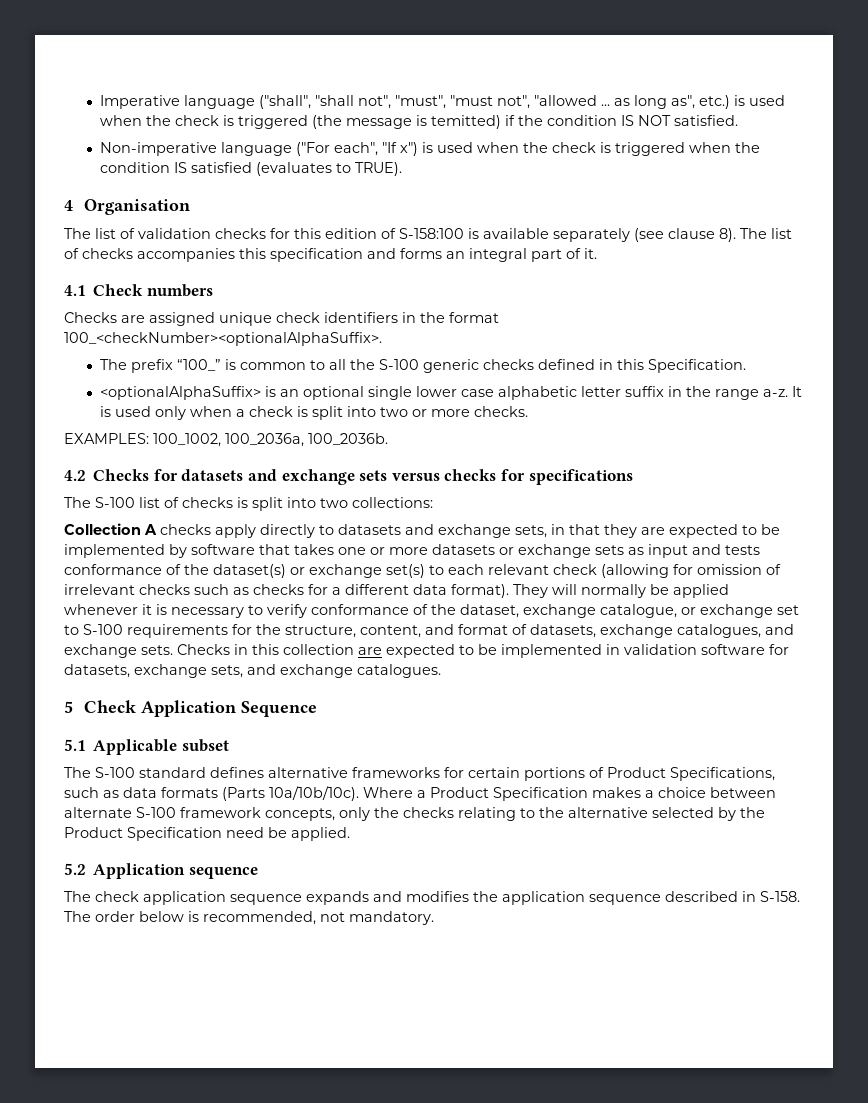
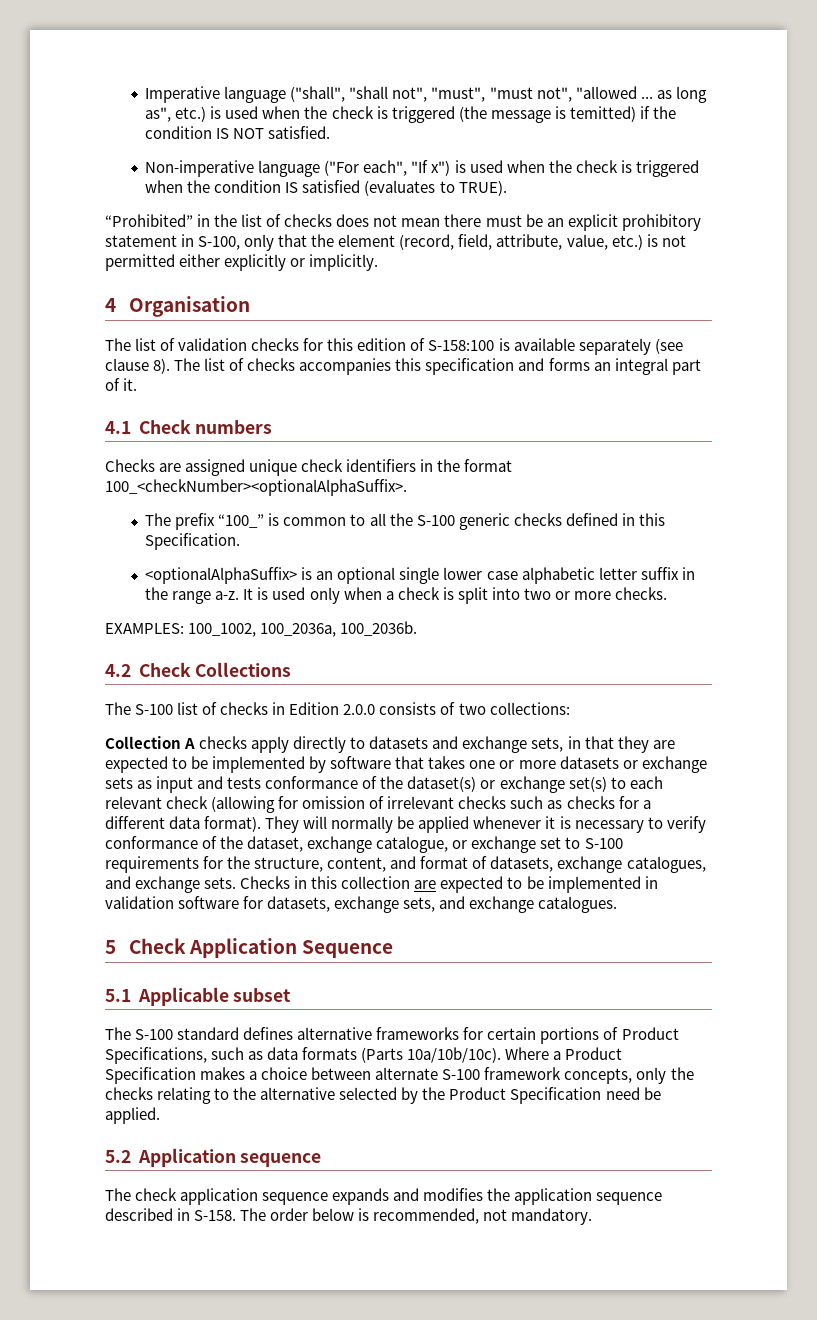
+ “Prohibited” in the list of checks does not mean there must be an explicit prohibitory statement in S-100, only that the element (record, field, attribute, value, etc.) is not permitted either explicitly or implicitly.
- 4.2 Checks for datasets and exchange sets versus checks for specifications
+ 4.2 Check Collections
- The S-100 list of checks is split into two collections:
+ The S-100 list of checks in Edition 2.0.0 consists of two collections:

